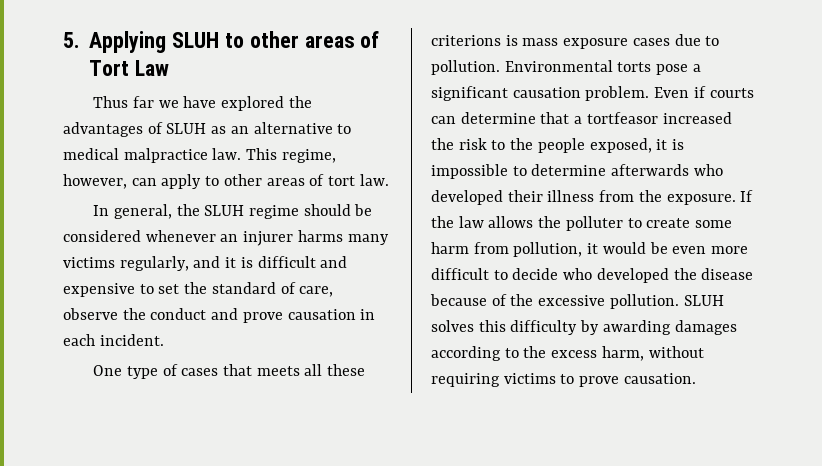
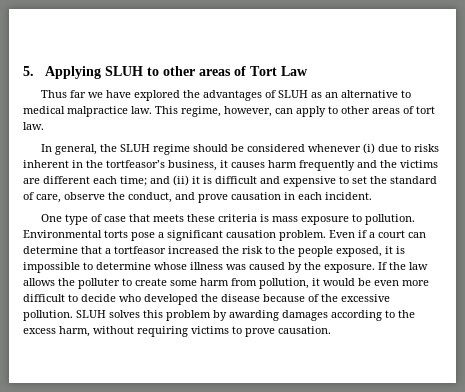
- In general, the SLUH regime should be considered whenever an injurer harms many victims regularly, and it is difficult and expensive to set the standard of care, observe the conduct and prove causation in each incident.
+ In general, the SLUH regime should be considered whenever (i) due to risks inherent in the tortfeasor’s business, it causes harm frequently and the victims are different each time; and (ii) it is difficult and expensive to set the standard of care, observe the conduct, and prove causation in each incident.
- One type of cases that meets all these criterions is mass exposure cases due to pollution.
+ One type of case that meets these criteria is mass exposure to pollution.
- Even if courts can determine that a tortfeasor increased the risk to the people exposed, it is impossible to determine afterwards who developed their illness from the exposure.
+ Even if a court can determine that a tortfeasor increased the risk to the people exposed, it is impossible to determine whose illness was caused by the exposure.
- SLUH solves this difficulty by awarding damages according to the excess harm, without requiring victims to prove causation.
+ SLUH solves this problem by awarding damages according to the excess harm, without requiring victims to prove causation.

